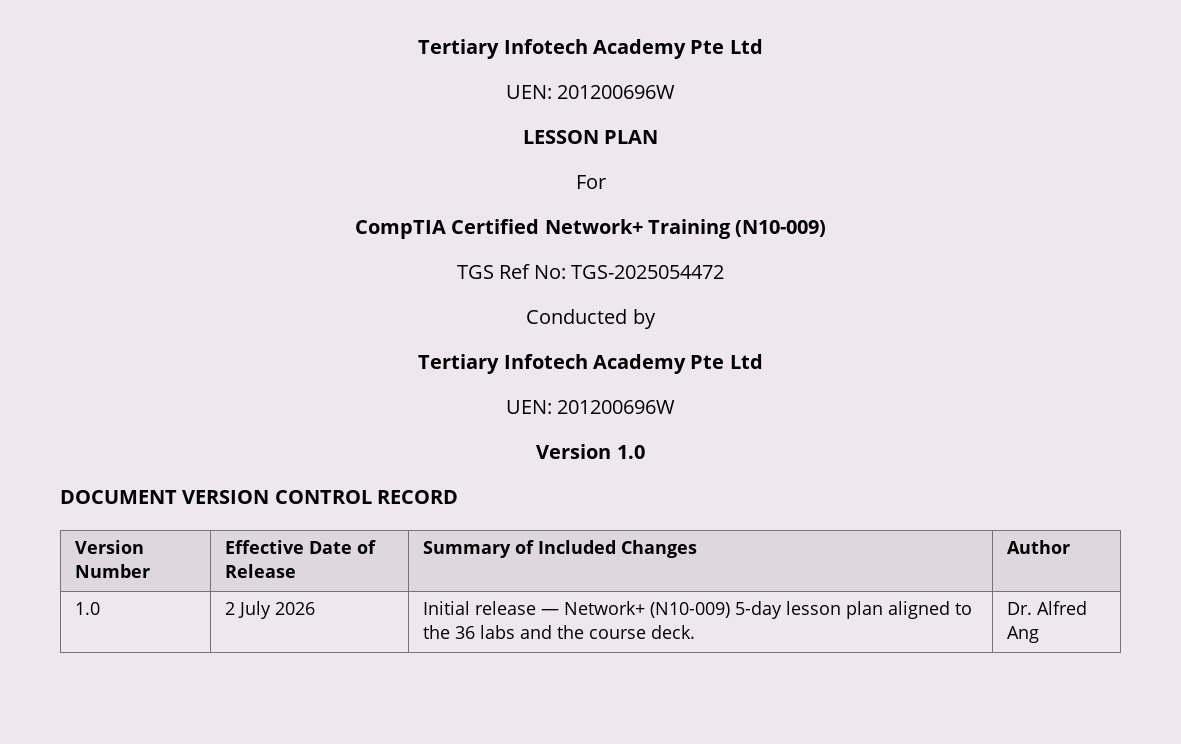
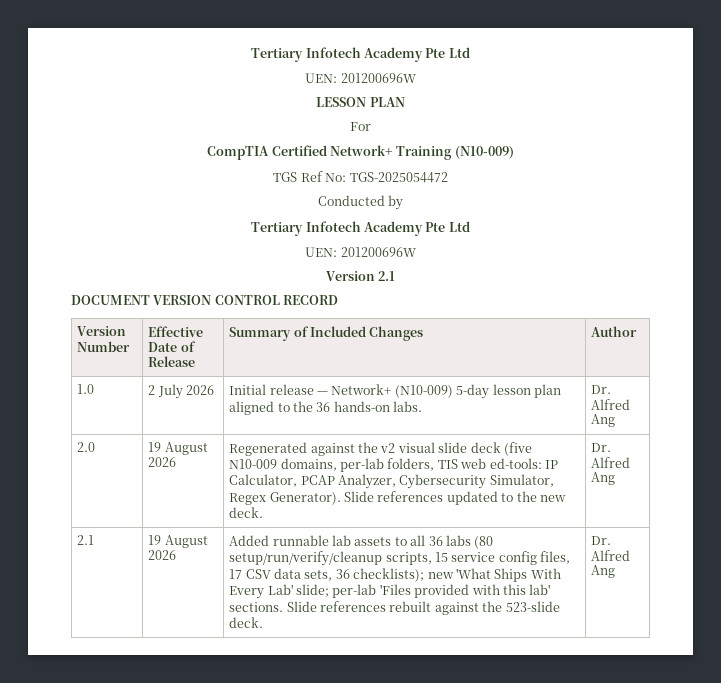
- Version 1.0
+ Version 2.1
- 1.0 | 2 July 2026 | Initial release — Network+ (N10-009) 5-day lesson plan aligned to the 36 labs and the course deck. | Dr. Alfred Ang
+ 1.0 | 2 July 2026 | Initial release — Network+ (N10-009) 5-day lesson plan aligned to the 36 hands-on labs. | Dr. Alfred Ang
+ 2.0 | 19 August 2026 | Regenerated against the v2 visual slide deck (five N10-009 domains, per-lab folders, TIS web ed-tools: IP Calculator, PCAP Analyzer, Cybersecurity Simulator, Regex Generator). Slide references updated to the new deck. | Dr. Alfred Ang
+ 2.1 | 19 August 2026 | Added runnable lab assets to all 36 labs (80 setup/run/verify/cleanup scripts, 15 service config files, 17 CSV data sets, 36 checklists); new 'What Ships With Every Lab' slide; per-lab 'Files provided with this lab' sections. Slide references rebuilt against the 523-slide deck. | Dr. Alfred Ang

